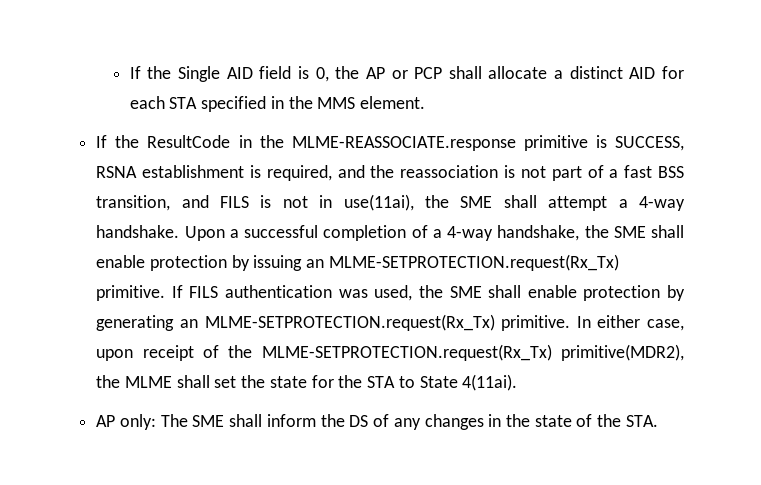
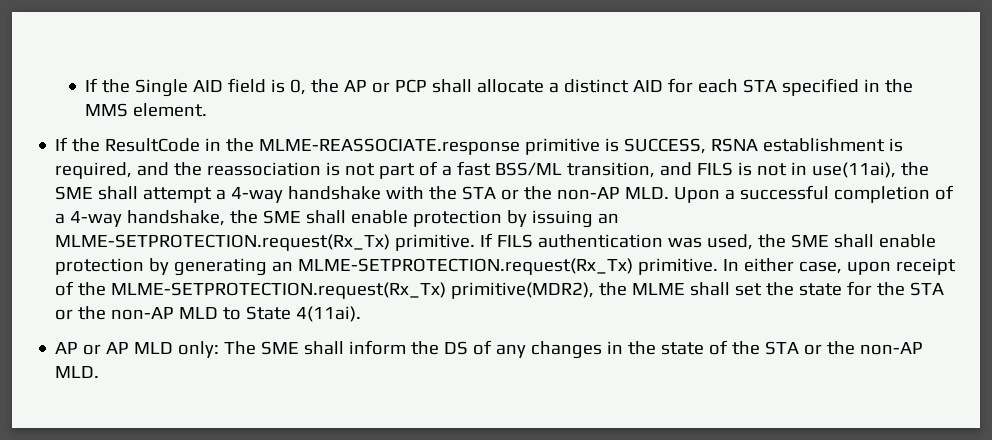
- If the ResultCode in the MLME-REASSOCIATE.response primitive is SUCCESS, RSNA establishment is required, and the reassociation is not part of a fast BSS transition, and FILS is not in use(11ai), the SME shall attempt a 4-way handshake. Upon a successful completion of a 4-way handshake, the SME shall enable protection by issuing an MLME-SETPROTECTION.request(Rx_Tx) primitive.
+ If the ResultCode in the MLME-REASSOCIATE.response primitive is SUCCESS, RSNA establishment is required, and the reassociation is not part of a fast BSS/ML transition, and FILS is not in use(11ai), the SME shall attempt a 4-way handshake with the STA or the non-AP MLD. Upon a successful completion of a 4-way handshake, the SME shall enable protection by issuing an MLME-SETPROTECTION.request(Rx_Tx) primitive.
- In either case, upon receipt of the MLME-SETPROTECTION.request(Rx_Tx) primitive(MDR2), the MLME shall set the state for the STA to State 4(11ai).
+ In either case, upon receipt of the MLME-SETPROTECTION.request(Rx_Tx) primitive(MDR2), the MLME shall set the state for the STA or the non-AP MLD to State 4(11ai).
- AP only: The SME shall inform the DS of any changes in the state of the STA.
+ AP or AP MLD only: The SME shall inform the DS of any changes in the state of the STA or the non-AP MLD.

